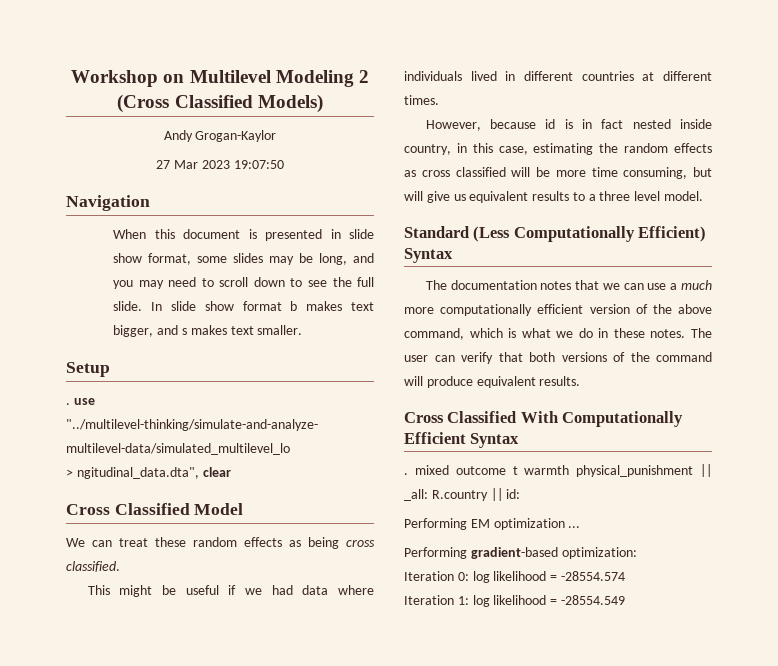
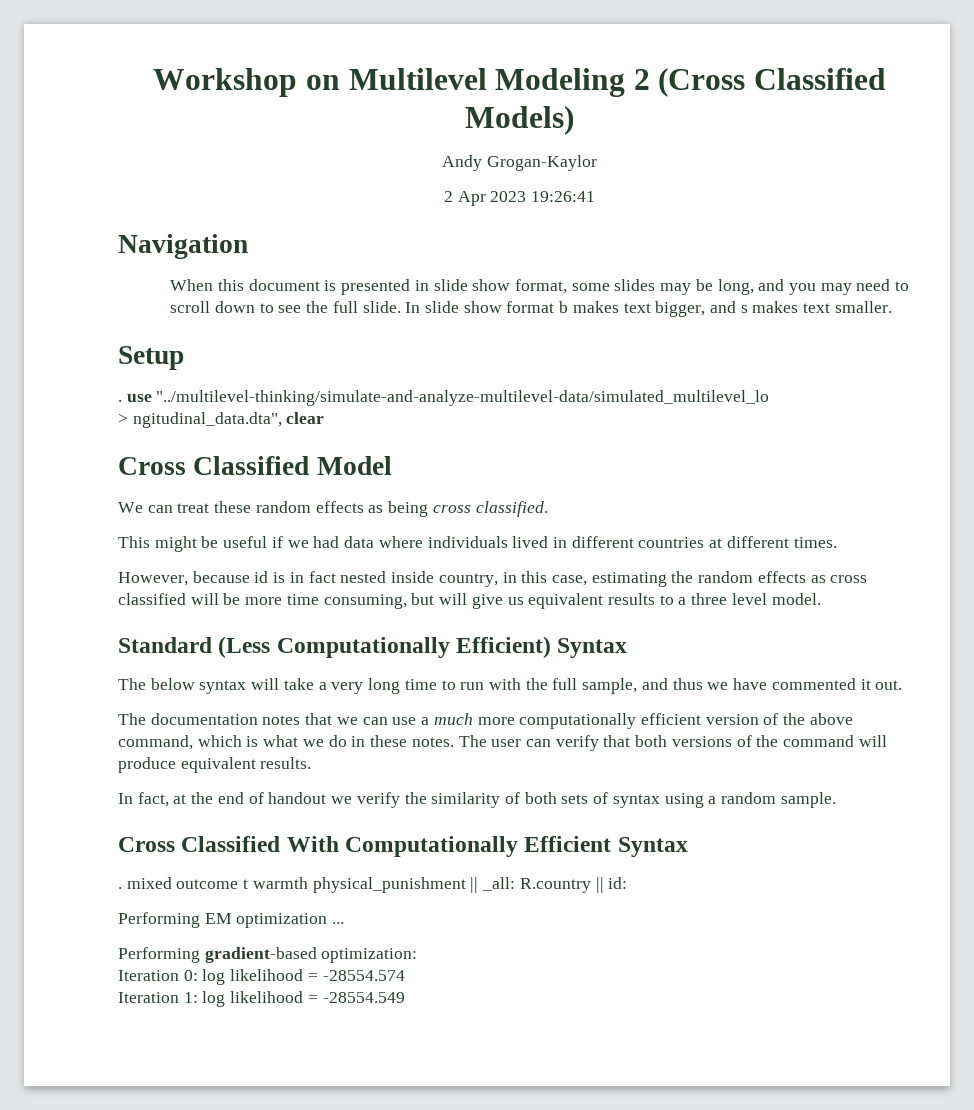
- 27 Mar 2023 19:07:50
+ 2 Apr 2023 19:26:41
+ The below syntax will take a very long time to run with the full sample, and thus we have commented it out.
+ In fact, at the end of handout we verify the similarity of both sets of syntax using a random sample.

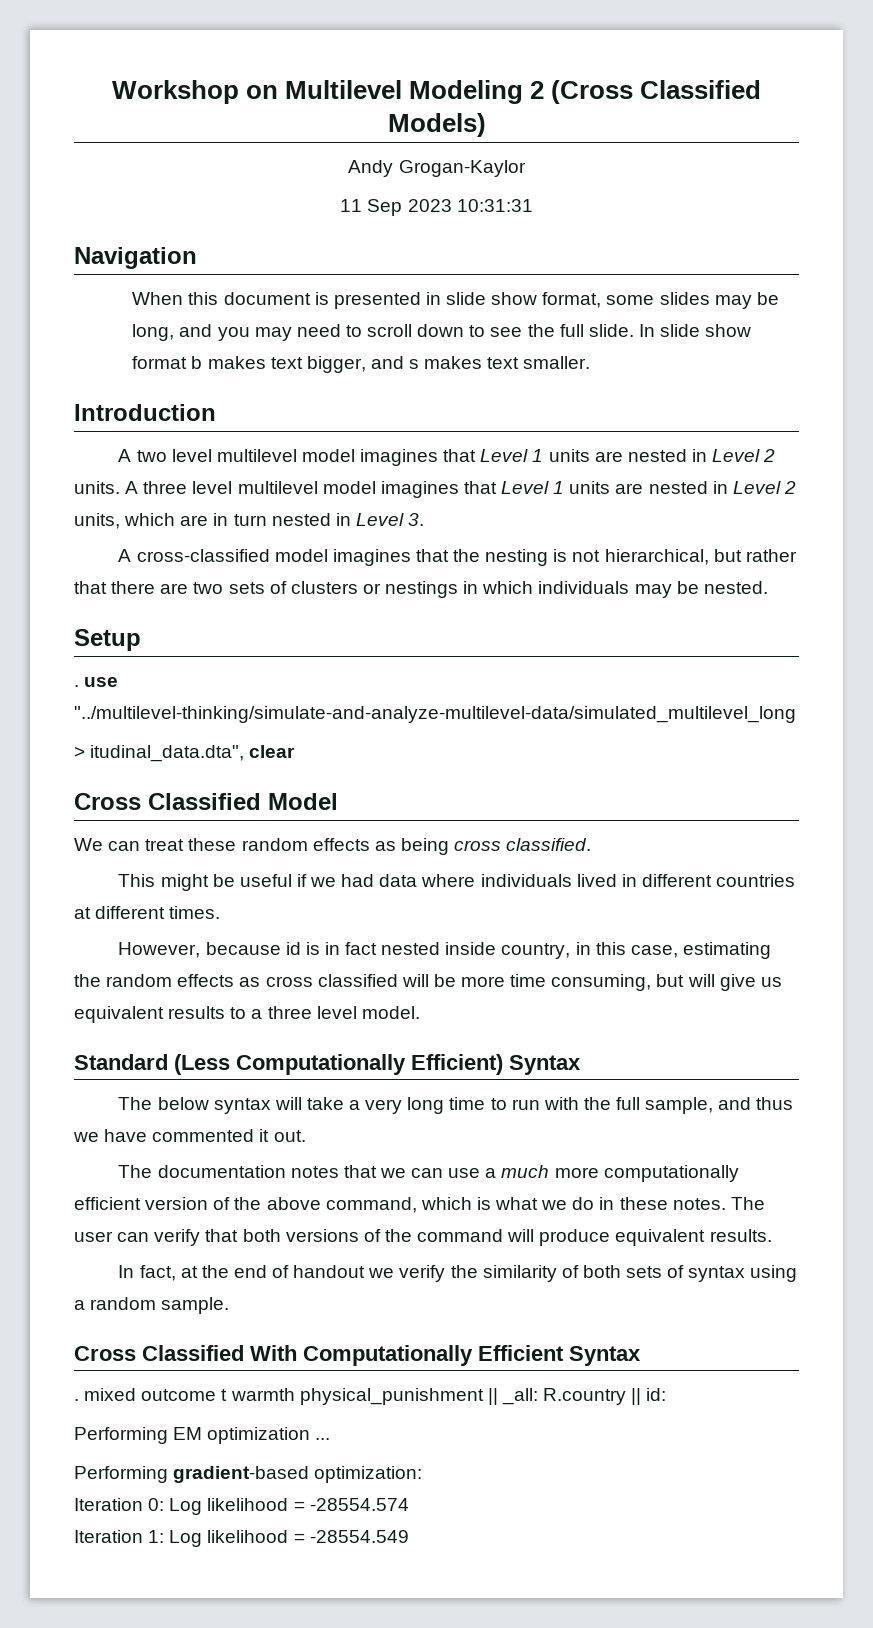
- 2 Apr 2023 19:26:41
+ 11 Sep 2023 10:31:31
+ Introduction
+ A two level multilevel model imagines that Level 1 units are nested in Level 2 units. A three level multilevel model imagines that Level 1 units are nested in Level 2 units, which are in turn nested in Level 3.
+ A cross-classified model imagines that the nesting is not hierarchical, but rather that there are two sets of clusters or nestings in which individuals may be nested.
- . use "../multilevel-thinking/simulate-and-analyze-multilevel-data/simulated_multilevel_lo
+ . use "../multilevel-thinking/simulate-and-analyze-multilevel-data/simulated_multilevel_long
- > ngitudinal_data.dta", clear
+ > itudinal_data.dta", clear
- Iteration 0: log likelihood = -28554.574
+ Iteration 0: Log likelihood = -28554.574
- Iteration 1: log likelihood = -28554.549
+ Iteration 1: Log likelihood = -28554.549

